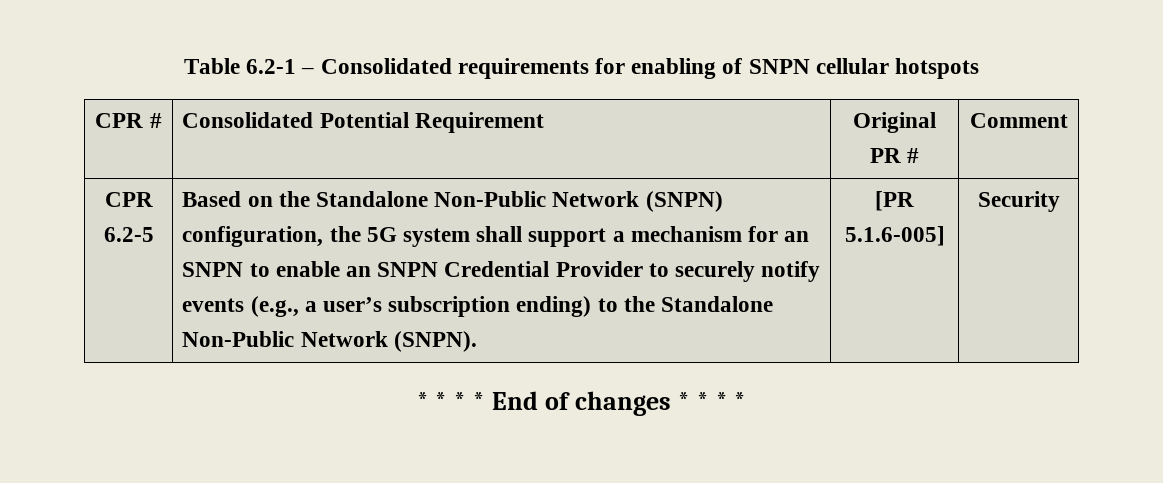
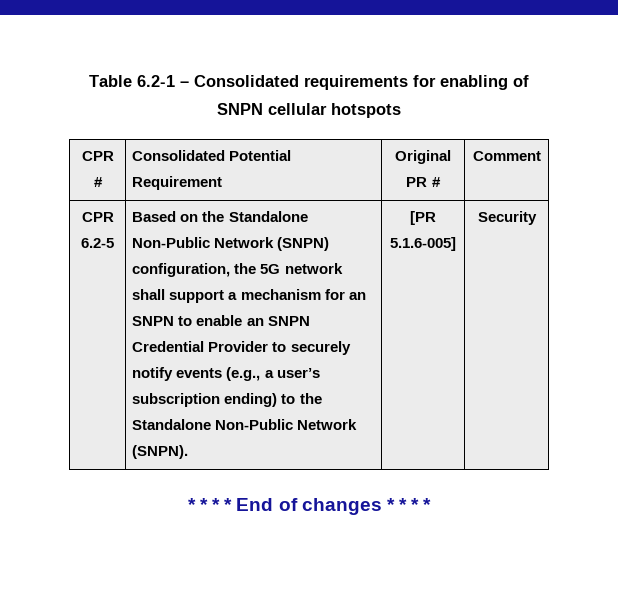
- Based on the Standalone Non-Public Network (SNPN) configuration, the 5G system shall support a mechanism for an SNPN to enable an SNPN Credential Provider to securely notify events (e.g., a user’s subscription ending) to the Standalone Non-Public Network (SNPN).
+ Based on the Standalone Non-Public Network (SNPN) configuration, the 5G network shall support a mechanism for an SNPN to enable an SNPN Credential Provider to securely notify events (e.g., a user’s subscription ending) to the Standalone Non-Public Network (SNPN).

